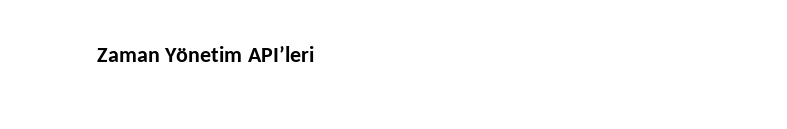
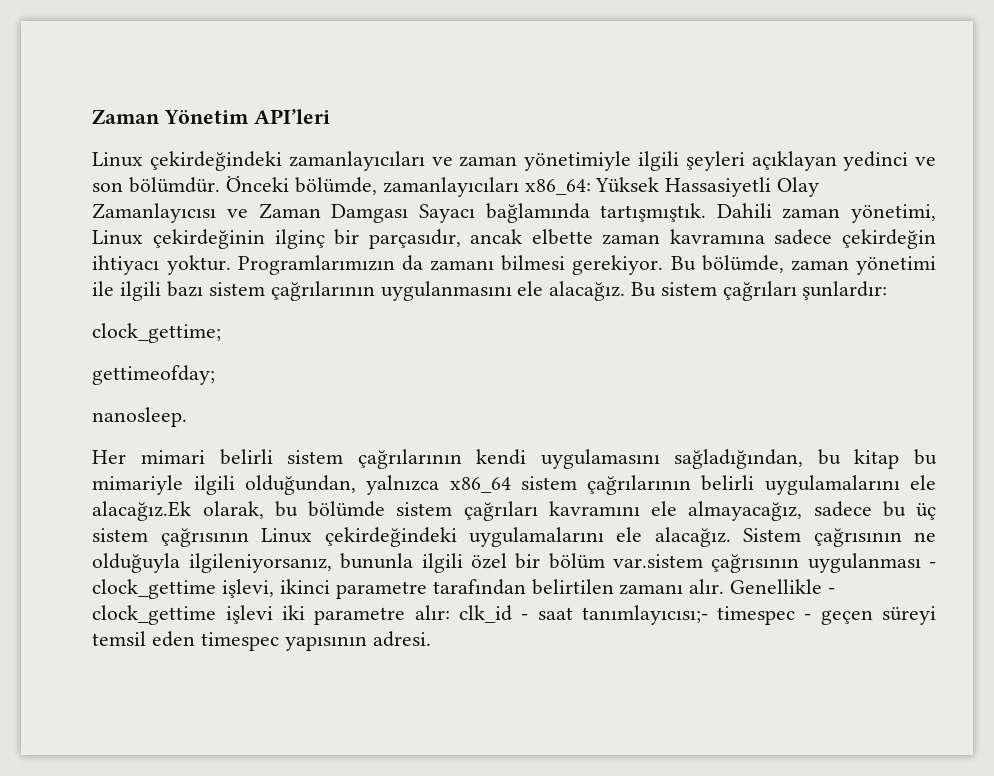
+ Linux çekirdeğindeki zamanlayıcıları ve zaman yönetimiyle ilgili şeyleri açıklayan yedinci ve son bölümdür. Önceki bölümde, zamanlayıcıları x86_64: Yüksek Hassasiyetli Olay Zamanlayıcısı ve Zaman Damgası Sayacı bağlamında tartışmıştık. Dahili zaman yönetimi, Linux çekirdeğinin ilginç bir parçasıdır, ancak elbette zaman kavramına sadece çekirdeğin ihtiyacı yoktur. Programlarımızın da zamanı bilmesi gerekiyor. Bu bölümde, zaman yönetimi ile ilgili bazı sistem çağrılarının uygulanmasını ele alacağız. Bu sistem çağrıları şunlardır:
+ clock_gettime;
+ gettimeofday;
+ nanosleep.
+ Her mimari belirli sistem çağrılarının kendi uygulamasını sağladığından, bu kitap bu mimariyle ilgili olduğundan, yalnızca x86_64 sistem çağrılarının belirli uygulamalarını ele alacağız.Ek olarak, bu bölümde sistem çağrıları kavramını ele almayacağız, sadece bu üç sistem çağrısının Linux çekirdeğindeki uygulamalarını ele alacağız. Sistem çağrısının ne olduğuyla ilgileniyorsanız, bununla ilgili özel bir bölüm var.sistem çağrısının uygulanması - clock_gettime işlevi, ikinci parametre tarafından belirtilen zamanı alır. Genellikle - clock_gettime işlevi iki parametre alır: clk_id - saat tanımlayıcısı;- timespec - geçen süreyi temsil eden timespec yapısının adresi.

